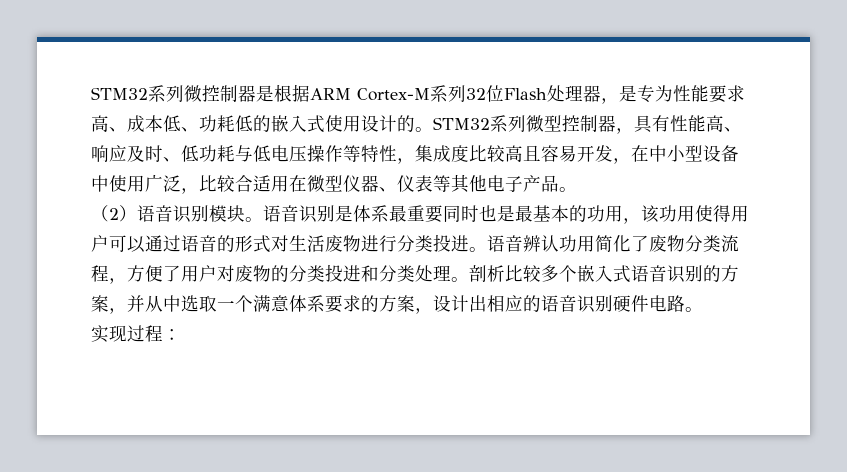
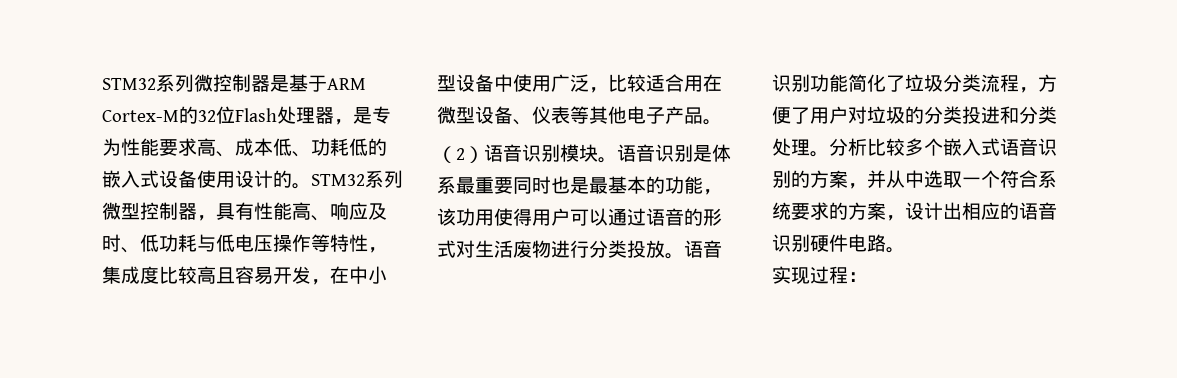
- STM32系列微控制器是根据ARM Cortex-M系列32位Flash处理器，是专为性能要求高、成本低、功耗低的嵌入式使用设计的。
+ STM32系列微控制器是基于ARM Cortex-M的32位Flash处理器，是专为性能要求高、成本低、功耗低的嵌入式设备使用设计的。
- STM32系列微型控制器，具有性能高、响应及时、低功耗与低电压操作等特性，集成度比较高且容易开发，在中小型设备中使用广泛，比较合适用在微型仪器、仪表等其他电子产品。
+ STM32系列微型控制器，具有性能高、响应及时、低功耗与低电压操作等特性，集成度比较高且容易开发，在中小型设备中使用广泛，比较适合用在微型设备、仪表等其他电子产品。
- 语音识别是体系最重要同时也是最基本的功用，该功用使得用户可以通过语音的形式对生活废物进行分类投进。语音辨认功用简化了废物分类流程，方便了用户对废物的分类投进和分类处理。
+ 语音识别是体系最重要同时也是最基本的功能，该功用使得用户可以通过语音的形式对生活废物进行分类投放。语音识别功能简化了垃圾分类流程，方便了用户对垃圾的分类投进和分类处理。
- 剖析比较多个嵌入式语音识别的方案，并从中选取一个满意体系要求的方案，设计出相应的语音识别硬件电路。
+ 分析比较多个嵌入式语音识别的方案，并从中选取一个符合系统要求的方案，设计出相应的语音识别硬件电路。

